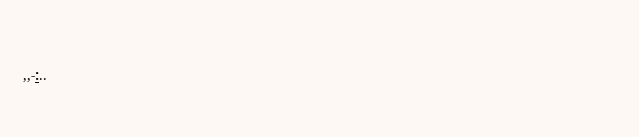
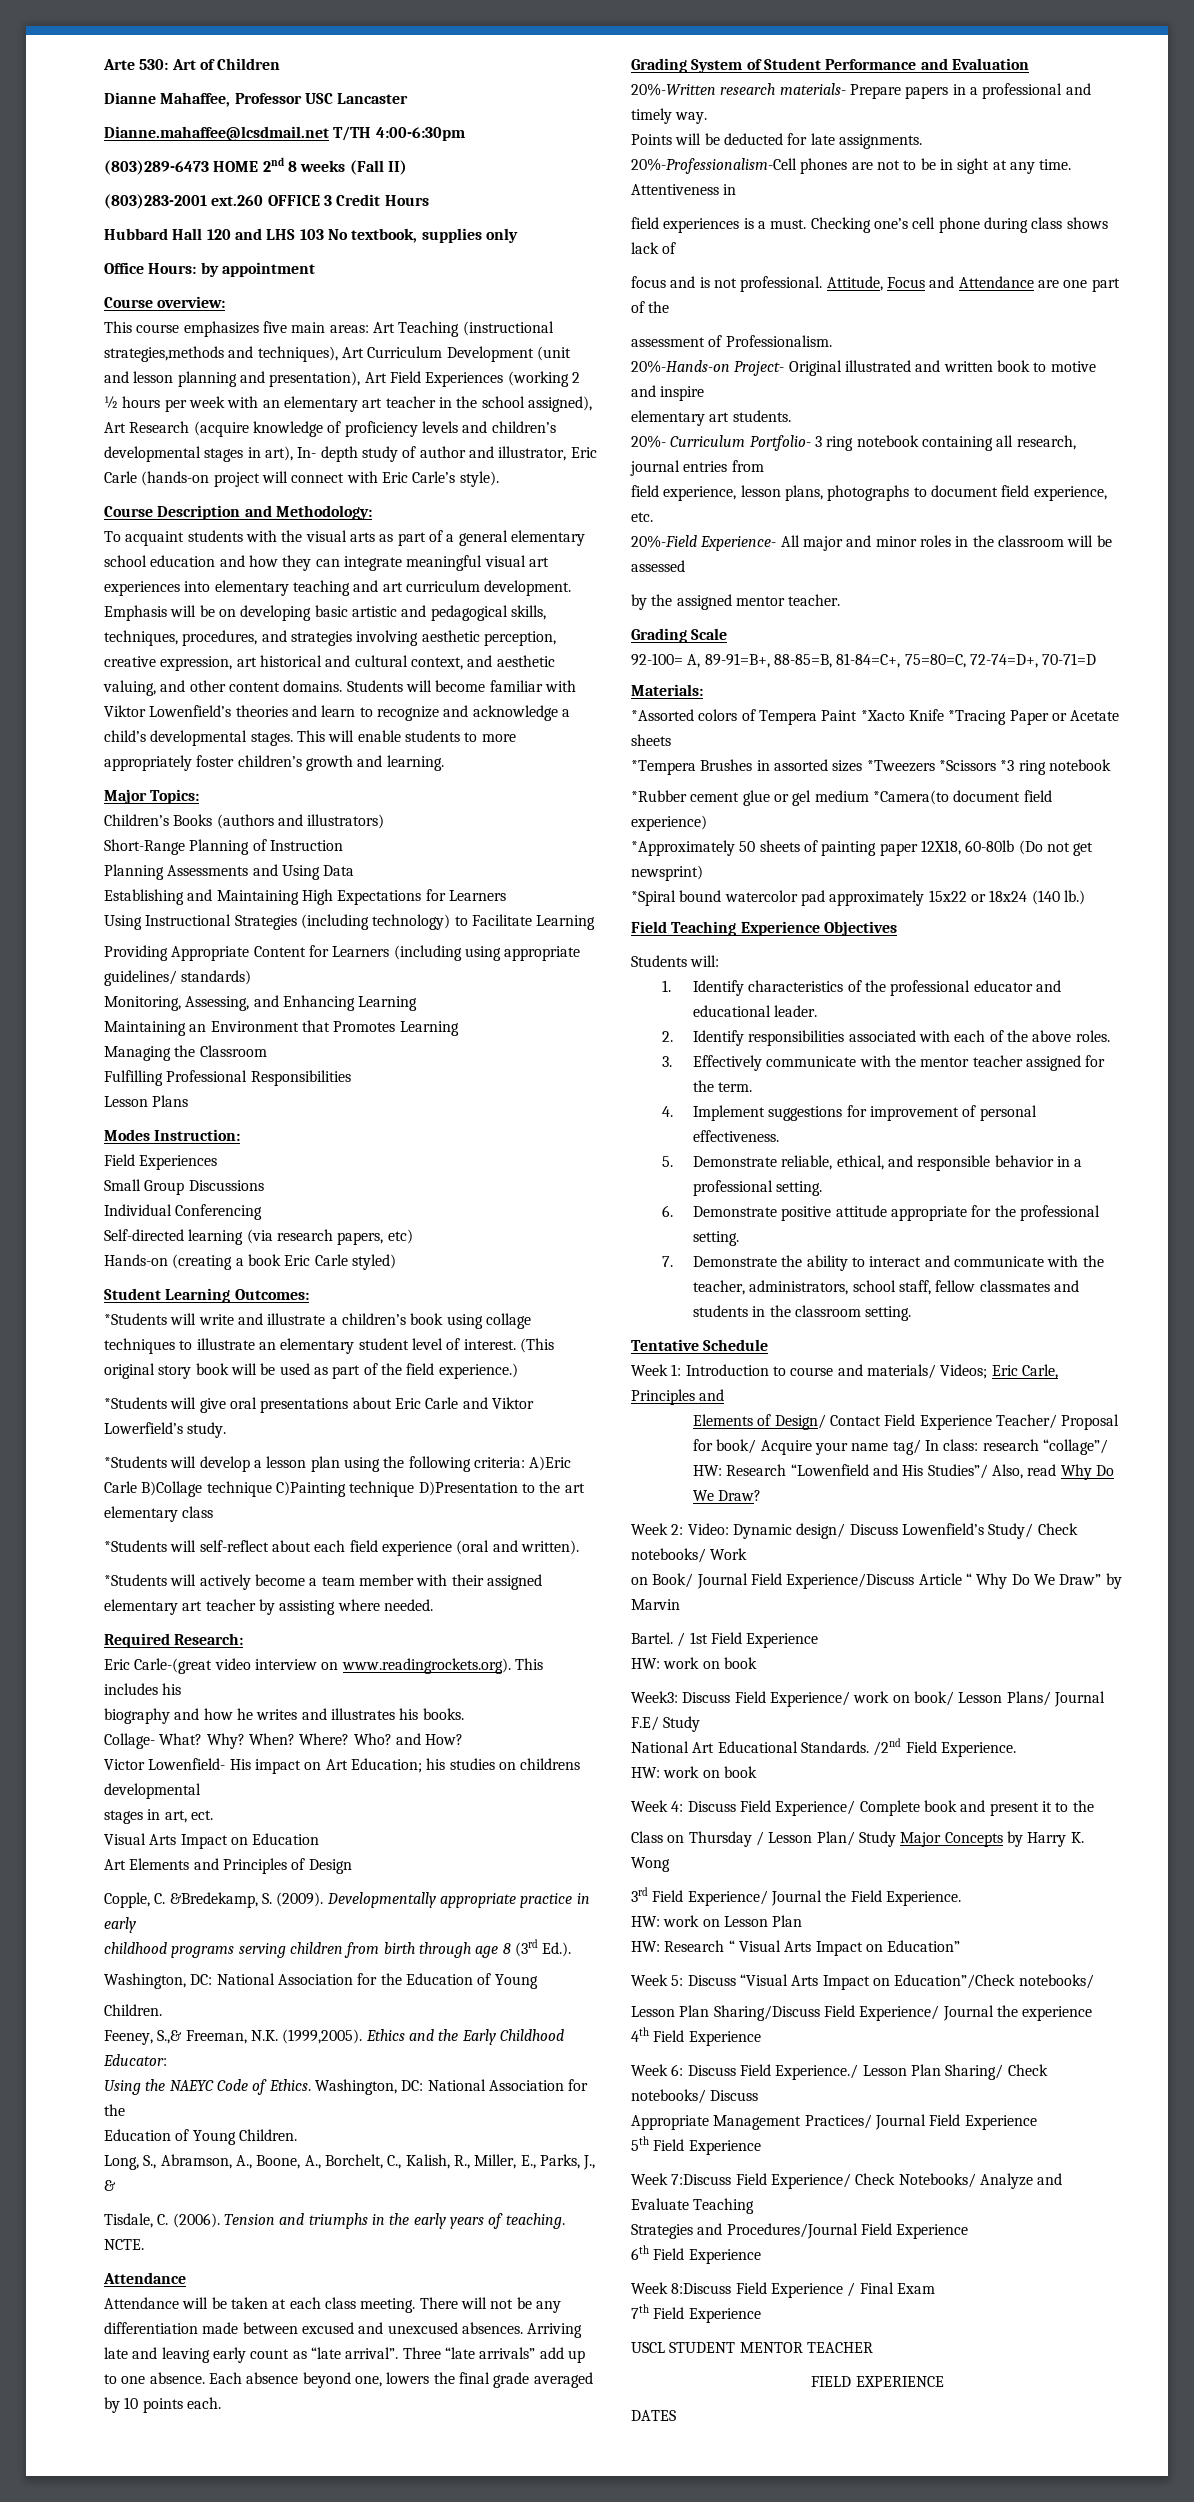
- ,,-:..
+ Arte 530: Art of Children
+ Dianne Mahaffee, Professor USC Lancaster
+ Dianne.mahaffee@lcsdmail.net T/TH 4:00-6:30pm
+ (803)289-6473 HOME 2nd 8 weeks (Fall II)
+ (803)283-2001 ext.260 OFFICE 3 Credit Hours
+ Hubbard Hall 120 and LHS 103 No textbook, supplies only
+ Office Hours: by appointment
+ Course overview:
+ This course emphasizes five main areas: Art Teaching (instructional strategies,methods and techniques), Art Curriculum Development (unit and lesson planning and presentation), Art Field Experiences (working 2 ½ hours per week with an elementary art teacher in the school assigned), Art Research (acquire knowledge of proficiency levels and children’s developmental stages in art), In- depth study of author and illustrator, Eric Carle (hands-on project will connect with Eric Carle’s style).
+ Course Description and Methodology:
+ To acquaint students with the visual arts as part of a general elementary school education and how they can integrate meaningful visual art experiences into elementary teaching and art curriculum development. Emphasis will be on developing basic artistic and pedagogical skills, techniques, procedures, and strategies involving aesthetic perception, creative expression, art historical and cultural context, and aesthetic valuing, and other content domains. Students will become familiar with Viktor Lowenfield’s theories and learn to recognize and acknowledge a child’s developmental stages. This will enable students to more appropriately foster children’s growth and learning.
+ Major Topics:
+ Children’s Books (authors and illustrators)
+ Short-Range Planning of Instruction
+ Planning Assessments and Using Data
+ Establishing and Maintaining High Expectations for Learners
+ Using Instructional Strategies (including technology) to Facilitate Learning
+ Providing Appropriate Content for Learners (including using appropriate guidelines/ standards)
+ Monitoring, Assessing, and Enhancing Learning
+ Maintaining an Environment that Promotes Learning
+ Managing the Classroom
+ Fulfilling Professional Responsibilities
+ Lesson Plans
+ Modes Instruction:
+ Field Experiences
+ Small Group Discussions
+ Individual Conferencing
+ Self-directed learning (via research papers, etc)
+ Hands-on (creating a book Eric Carle styled)
+ Student Learning Outcomes:
+ *Students will write and illustrate a children’s book using collage techniques to illustrate an elementary student level of interest. (This original story book will be used as part of the field experience.)
+ *Students will give oral presentations about Eric Carle and Viktor Lowerfield’s study.
+ *Students will develop a lesson plan using the following criteria: A)Eric Carle B)Collage technique C)Painting technique D)Presentation to the art elementary class
+ *Students will self-reflect about each field experience (oral and written).
+ *Students will actively become a team member with their assigned elementary art teacher by assisting where needed.
+ Required Research:
+ Eric Carle-(great video interview on www.readingrockets.org). This includes his
+ biography and how he writes and illustrates his books.
+ Collage- What? Why? When? Where? Who? and How?
+ Victor Lowenfield- His impact on Art Education; his studies on childrens developmental
+ stages in art, ect.
+ Visual Arts Impact on Education
+ Art Elements and Principles of Design
+ Copple, C. &Bredekamp, S. (2009). Developmentally appropriate practice in early
+ childhood programs serving children from birth through age 8 (3rd Ed.).
+ Washington, DC: National Association for the Education of Young
+ Children.
+ Feeney, S.,& Freeman, N.K. (1999,2005). Ethics and the Early Childhood Educator:
+ Using the NAEYC Code of Ethics. Washington, DC: National Association for the
+ Education of Young Children.
+ Long, S., Abramson, A., Boone, A., Borchelt, C., Kalish, R., Miller, E., Parks, J., &
+ Tisdale, C. (2006). Tension and triumphs in the early years of teaching. NCTE.
+ Attendance
+ Attendance will be taken at each class meeting. There will not be any differentiation made between excused and unexcused absences. Arriving late and leaving early count as “late arrival”. Three “late arrivals” add up to one absence. Each absence beyond one, lowers the final grade averaged by 10 points each.
+ Grading System of Student Performance and Evaluation
+ 20%-Written research materials- Prepare papers in a professional and timely way.
+ Points will be deducted for late assignments.
+ 20%-Professionalism-Cell phones are not to be in sight at any time. Attentiveness in
+ field experiences is a must. Checking one’s cell phone during class shows lack of
+ focus and is not professional. Attitude, Focus and Attendance are one part of the
+ assessment of Professionalism.
+ 20%-Hands-on Project- Original illustrated and written book to motive and inspire
+ elementary art students.
+ 20%- Curriculum Portfolio- 3 ring notebook containing all research, journal entries from
+ field experience, lesson plans, photographs to document field experience, etc.
+ 20%-Field Experience- All major and minor roles in the classroom will be assessed
+ by the assigned mentor teacher.
+ Grading Scale
+ 92-100= A, 89-91=B+, 88-85=B, 81-84=C+, 75=80=C, 72-74=D+, 70-71=D
+ Materials:
+ *Assorted colors of Tempera Paint *Xacto Knife *Tracing Paper or Acetate sheets
+ *Tempera Brushes in assorted sizes *Tweezers *Scissors *3 ring notebook
+ *Rubber cement glue or gel medium *Camera(to document field experience)
+ *Approximately 50 sheets of painting paper 12X18, 60-80lb (Do not get newsprint)
+ *Spiral bound watercolor pad approximately 15x22 or 18x24 (140 lb.)
+ Field Teaching Experience Objectives
+ Students will:
+ 1. Identify characteristics of the professional educator and educational leader.
+ 2. Identify responsibilities associated with each of the above roles.
+ 3. Effectively communicate with the mentor teacher assigned for the term.
+ 4. Implement suggestions for improvement of personal effectiveness.
+ 5. Demonstrate reliable, ethical, and responsible behavior in a professional setting.
+ 6. Demonstrate positive attitude appropriate for the professional setting.
+ 7. Demonstrate the ability to interact and communicate with the teacher, administrators, school staff, fellow classmates and students in the classroom setting.
+ Tentative Schedule
+ Week 1: Introduction to course and materials/ Videos; Eric Carle, Principles and
+ Elements of Design/ Contact Field Experience Teacher/ Proposal for book/ Acquire your name tag/ In class: research “collage”/ HW: Research “Lowenfield and His Studies”/ Also, read Why Do We Draw?
+ Week 2: Video: Dynamic design/ Discuss Lowenfield’s Study/ Check notebooks/ Work
+ on Book/ Journal Field Experience/Discuss Article “ Why Do We Draw” by Marvin
+ Bartel. / 1st Field Experience
+ HW: work on book
+ Week3: Discuss Field Experience/ work on book/ Lesson Plans/ Journal F.E/ Study
+ National Art Educational Standards. /2nd Field Experience.
+ HW: work on book
+ Week 4: Discuss Field Experience/ Complete book and present it to the
+ Class on Thursday / Lesson Plan/ Study Major Concepts by Harry K. Wong
+ 3rd Field Experience/ Journal the Field Experience.
+ HW: work on Lesson Plan
+ HW: Research “ Visual Arts Impact on Education”
+ Week 5: Discuss “Visual Arts Impact on Education”/Check notebooks/
+ Lesson Plan Sharing/Discuss Field Experience/ Journal the experience
+ 4th Field Experience
+ Week 6: Discuss Field Experience./ Lesson Plan Sharing/ Check notebooks/ Discuss
+ Appropriate Management Practices/ Journal Field Experience
+ 5th Field Experience
+ Week 7:Discuss Field Experience/ Check Notebooks/ Analyze and Evaluate Teaching
+ Strategies and Procedures/Journal Field Experience
+ 6th Field Experience
+ Week 8:Discuss Field Experience / Final Exam
+ 7th Field Experience
+ USCL STUDENT MENTOR TEACHER
+ FIELD EXPERIENCE
+ DATES

